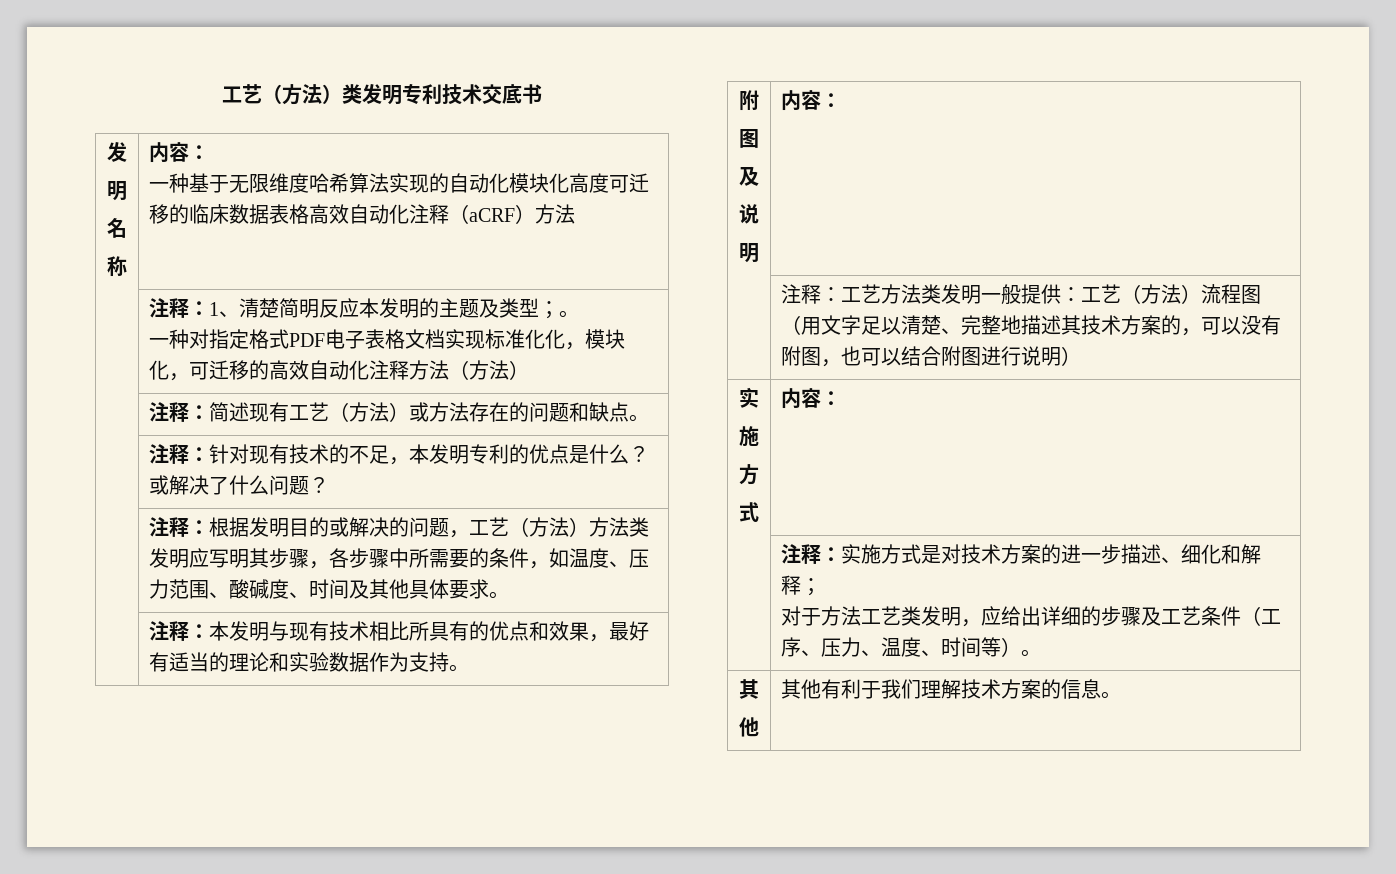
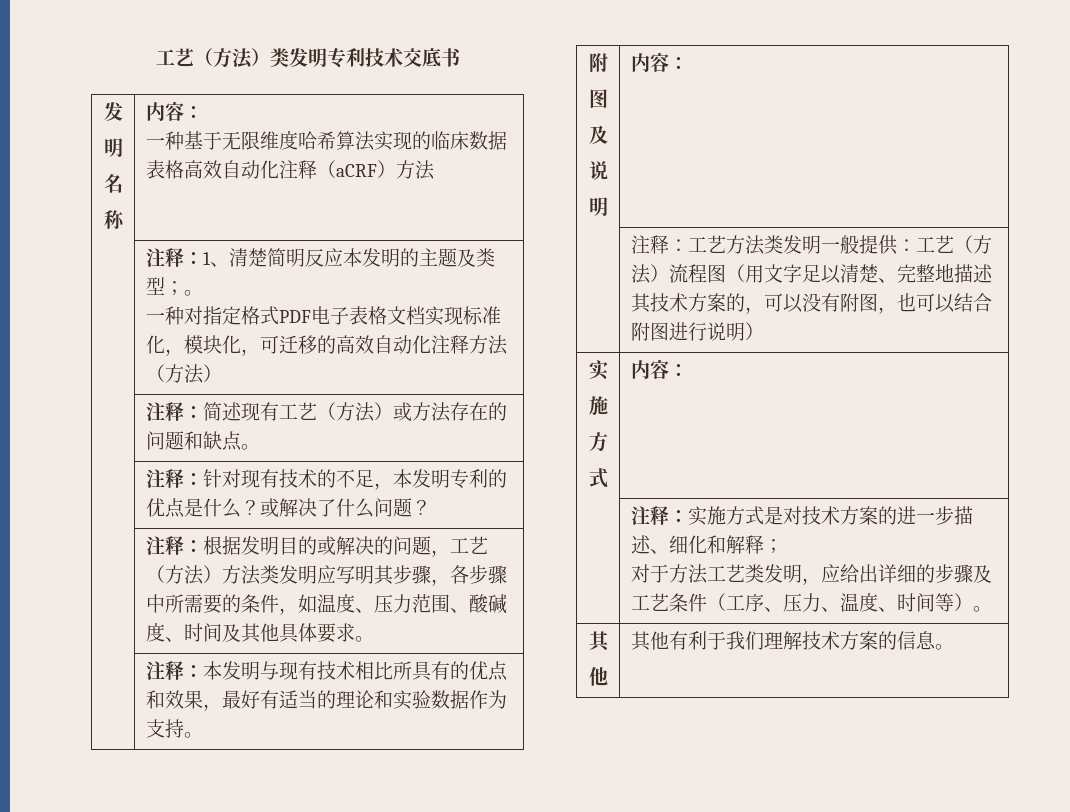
  工艺（方法）类发明专利技术交底书
  发
  明
  名
  称 | 内容：
- 一种基于无限维度哈希算法实现的自动化模块化高度可迁移的临床数据表格高效自动化注释（aCRF）方法
+ 一种基于无限维度哈希算法实现的临床数据表格高效自动化注释（aCRF）方法
  | 注释：1、清楚简明反应本发明的主题及类型；。
- 一种对指定格式PDF电子表格文档实现标准化化，模块化，可迁移的高效自动化注释方法（方法）
+ 一种对指定格式PDF电子表格文档实现标准化，模块化，可迁移的高效自动化注释方法（方法）

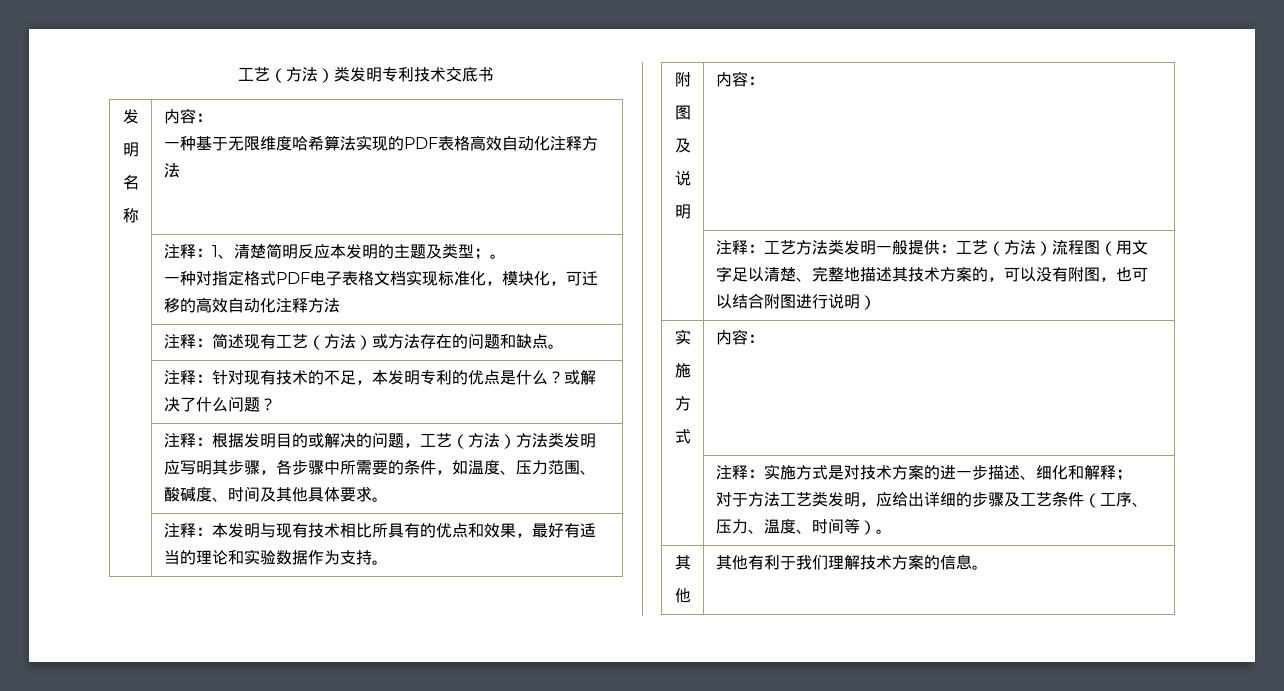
  工艺（方法）类发明专利技术交底书
  发
  明
  名
  称 | 内容：
- 一种基于无限维度哈希算法实现的临床数据表格高效自动化注释（aCRF）方法
+ 一种基于无限维度哈希算法实现的PDF表格高效自动化注释方法
  | 注释：1、清楚简明反应本发明的主题及类型；。
- 一种对指定格式PDF电子表格文档实现标准化，模块化，可迁移的高效自动化注释方法（方法）
+ 一种对指定格式PDF电子表格文档实现标准化，模块化，可迁移的高效自动化注释方法

